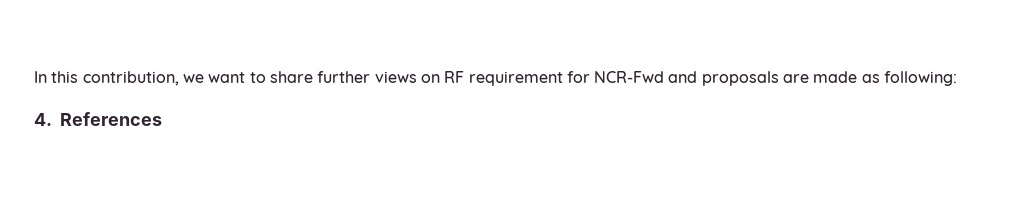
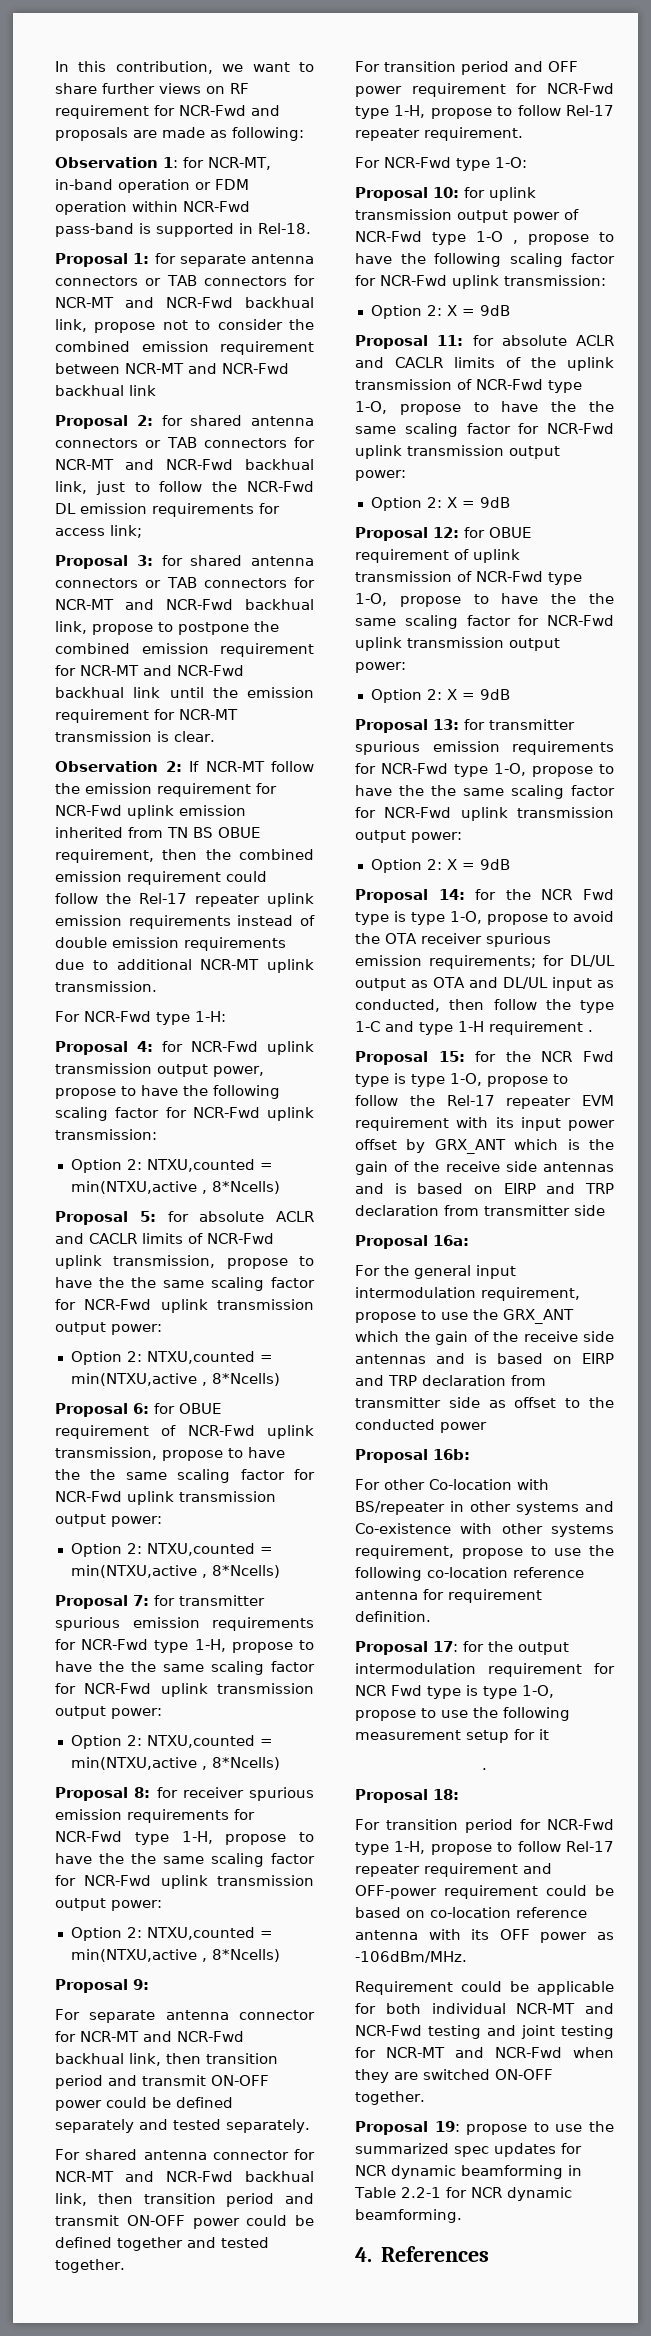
+ Observation 1: for NCR-MT, in-band operation or FDM operation within NCR-Fwd pass-band is supported in Rel-18.
+ Proposal 1: for separate antenna connectors or TAB connectors for NCR-MT and NCR-Fwd backhual link, propose not to consider the combined emission requirement between NCR-MT and NCR-Fwd backhual link
+ Proposal 2: for shared antenna connectors or TAB connectors for NCR-MT and NCR-Fwd backhual link, just to follow the NCR-Fwd DL emission requirements for access link;
+ Proposal 3: for shared antenna connectors or TAB connectors for NCR-MT and NCR-Fwd backhual link, propose to postpone the combined emission requirement for NCR-MT and NCR-Fwd backhual link until the emission requirement for NCR-MT transmission is clear.
+ Observation 2: If NCR-MT follow the emission requirement for NCR-Fwd uplink emission inherited from TN BS OBUE requirement, then the combined emission requirement could follow the Rel-17 repeater uplink emission requirements instead of double emission requirements due to additional NCR-MT uplink transmission.
+ For NCR-Fwd type 1-H:
+ Proposal 4: for NCR-Fwd uplink transmission output power, propose to have the following scaling factor for NCR-Fwd uplink transmission:
+ Option 2: NTXU,counted = min(NTXU,active , 8*Ncells)
+ Proposal 5: for absolute ACLR and CACLR limits of NCR-Fwd uplink transmission, propose to have the the same scaling factor for NCR-Fwd uplink transmission output power:
+ Option 2: NTXU,counted = min(NTXU,active , 8*Ncells)
+ Proposal 6: for OBUE requirement of NCR-Fwd uplink transmission, propose to have the the same scaling factor for NCR-Fwd uplink transmission output power:
+ Option 2: NTXU,counted = min(NTXU,active , 8*Ncells)
+ Proposal 7: for transmitter spurious emission requirements for NCR-Fwd type 1-H, propose to have the the same scaling factor for NCR-Fwd uplink transmission output power:
+ Option 2: NTXU,counted = min(NTXU,active , 8*Ncells)
+ Proposal 8: for receiver spurious emission requirements for NCR-Fwd type 1-H, propose to have the the same scaling factor for NCR-Fwd uplink transmission output power:
+ Option 2: NTXU,counted = min(NTXU,active , 8*Ncells)
+ Proposal 9:
+ For separate antenna connector for NCR-MT and NCR-Fwd backhual link, then transition period and transmit ON-OFF power could be defined separately and tested separately.
+ For shared antenna connector for NCR-MT and NCR-Fwd backhual link, then transition period and transmit ON-OFF power could be defined together and tested together.
+ For transition period and OFF power requirement for NCR-Fwd type 1-H, propose to follow Rel-17 repeater requirement.
+ For NCR-Fwd type 1-O:
+ Proposal 10: for uplink transmission output power of NCR-Fwd type 1-O , propose to have the following scaling factor for NCR-Fwd uplink transmission:
+ Option 2: X = 9dB
+ Proposal 11: for absolute ACLR and CACLR limits of the uplink transmission of NCR-Fwd type 1-O, propose to have the the same scaling factor for NCR-Fwd uplink transmission output power:
+ Option 2: X = 9dB
+ Proposal 12: for OBUE requirement of uplink transmission of NCR-Fwd type 1-O, propose to have the the same scaling factor for NCR-Fwd uplink transmission output power:
+ Option 2: X = 9dB
+ Proposal 13: for transmitter spurious emission requirements for NCR-Fwd type 1-O, propose to have the the same scaling factor for NCR-Fwd uplink transmission output power:
+ Option 2: X = 9dB
+ Proposal 14: for the NCR Fwd type is type 1-O, propose to avoid the OTA receiver spurious emission requirements; for DL/UL output as OTA and DL/UL input as conducted, then follow the type 1-C and type 1-H requirement .
+ Proposal 15: for the NCR Fwd type is type 1-O, propose to follow the Rel-17 repeater EVM requirement with its input power offset by GRX_ANT which is the gain of the receive side antennas and is based on EIRP and TRP declaration from transmitter side
+ Proposal 16a:
+ For the general input intermodulation requirement, propose to use the GRX_ANT which the gain of the receive side antennas and is based on EIRP and TRP declaration from transmitter side as offset to the conducted power
+ Proposal 16b:
+ For other Co-location with BS/repeater in other systems and Co-existence with other systems requirement, propose to use the following co-location reference antenna for requirement definition.
+ Proposal 17: for the output intermodulation requirement for NCR Fwd type is type 1-O, propose to use the following measurement setup for it
+ .
+ Proposal 18:
+ For transition period for NCR-Fwd type 1-H, propose to follow Rel-17 repeater requirement and OFF-power requirement could be based on co-location reference antenna with its OFF power as -106dBm/MHz.
+ Requirement could be applicable for both individual NCR-MT and NCR-Fwd testing and joint testing for NCR-MT and NCR-Fwd when they are switched ON-OFF together.
+ Proposal 19: propose to use the summarized spec updates for NCR dynamic beamforming in Table 2.2-1 for NCR dynamic beamforming.

